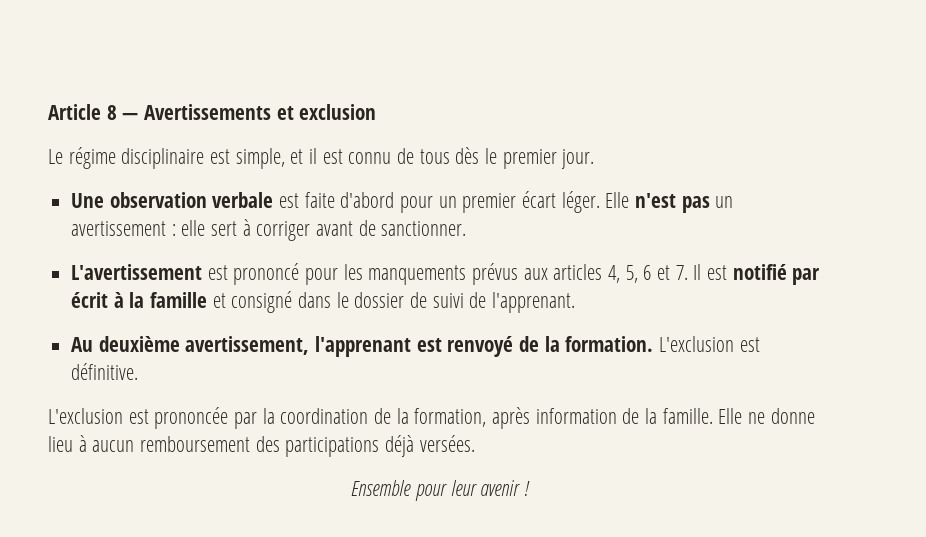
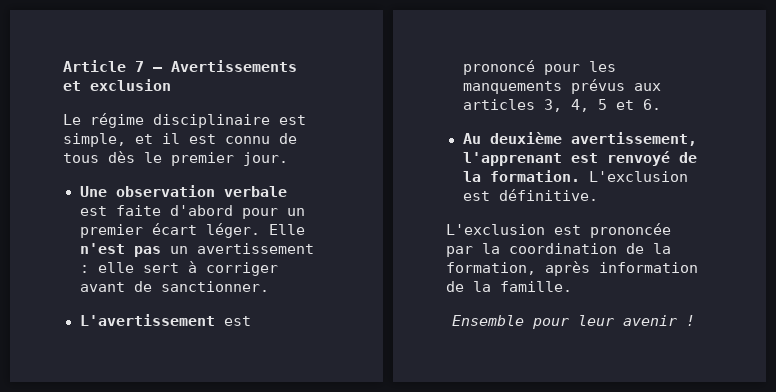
- Article 8 — Avertissements et exclusion
+ Article 7 — Avertissements et exclusion
- L'avertissement est prononcé pour les manquements prévus aux articles 4, 5, 6 et 7. Il est notifié par écrit à la famille et consigné dans le dossier de suivi de l'apprenant.
+ L'avertissement est prononcé pour les manquements prévus aux articles 3, 4, 5 et 6.
- Elle ne donne lieu à aucun remboursement des participations déjà versées.

